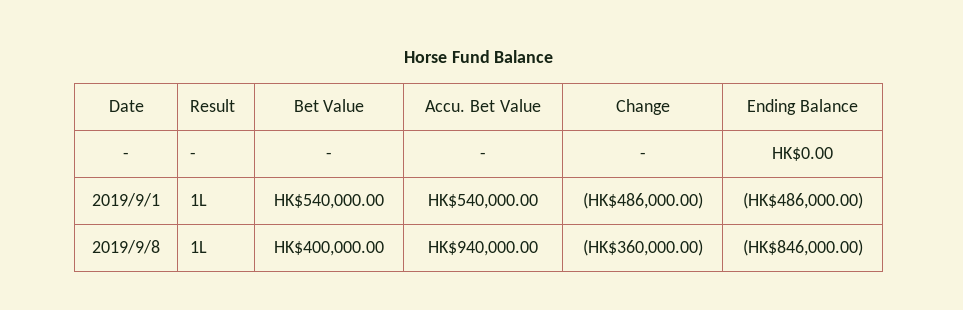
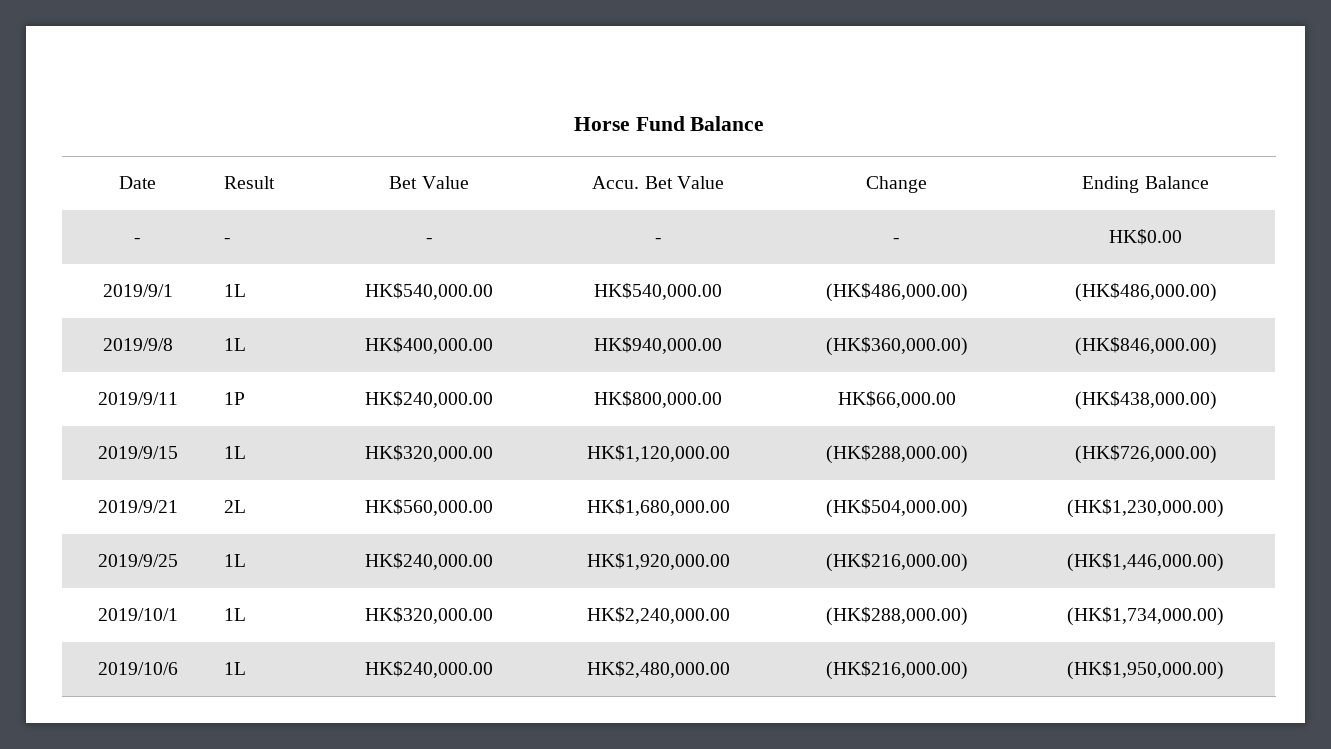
+ 2019/9/11 | 1P | HK$240,000.00 | HK$800,000.00 | HK$66,000.00 | (HK$438,000.00)
+ 2019/9/15 | 1L | HK$320,000.00 | HK$1,120,000.00 | (HK$288,000.00) | (HK$726,000.00)
+ 2019/9/21 | 2L | HK$560,000.00 | HK$1,680,000.00 | (HK$504,000.00) | (HK$1,230,000.00)
+ 2019/9/25 | 1L | HK$240,000.00 | HK$1,920,000.00 | (HK$216,000.00) | (HK$1,446,000.00)
+ 2019/10/1 | 1L | HK$320,000.00 | HK$2,240,000.00 | (HK$288,000.00) | (HK$1,734,000.00)
+ 2019/10/6 | 1L | HK$240,000.00 | HK$2,480,000.00 | (HK$216,000.00) | (HK$1,950,000.00)

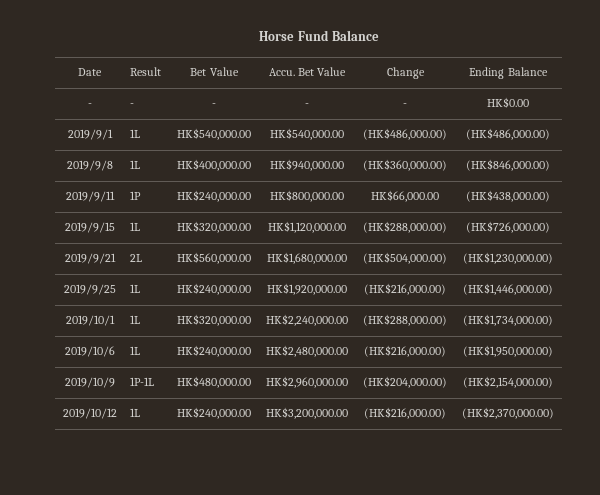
+ 2019/10/9 | 1P-1L | HK$480,000.00 | HK$2,960,000.00 | (HK$204,000.00) | (HK$2,154,000.00)
+ 2019/10/12 | 1L | HK$240,000.00 | HK$3,200,000.00 | (HK$216,000.00) | (HK$2,370,000.00)

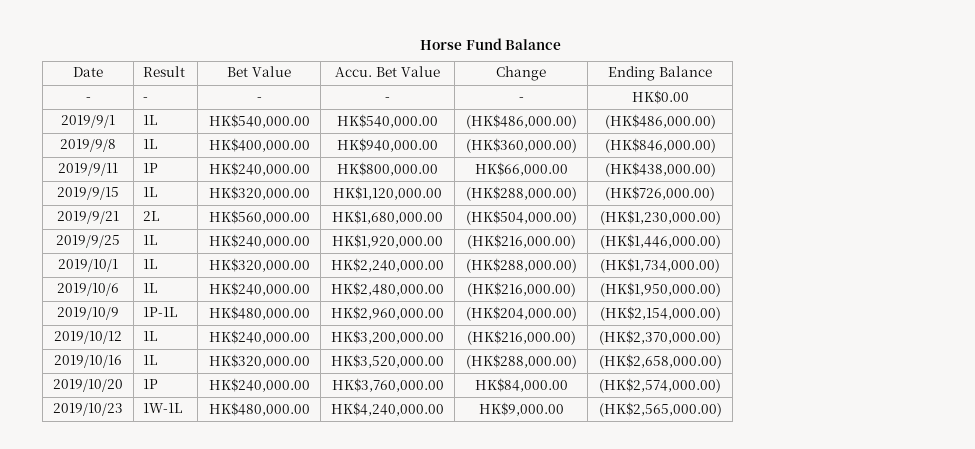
+ 2019/10/16 | 1L | HK$320,000.00 | HK$3,520,000.00 | (HK$288,000.00) | (HK$2,658,000.00)
+ 2019/10/20 | 1P | HK$240,000.00 | HK$3,760,000.00 | HK$84,000.00 | (HK$2,574,000.00)
+ 2019/10/23 | 1W-1L | HK$480,000.00 | HK$4,240,000.00 | HK$9,000.00 | (HK$2,565,000.00)

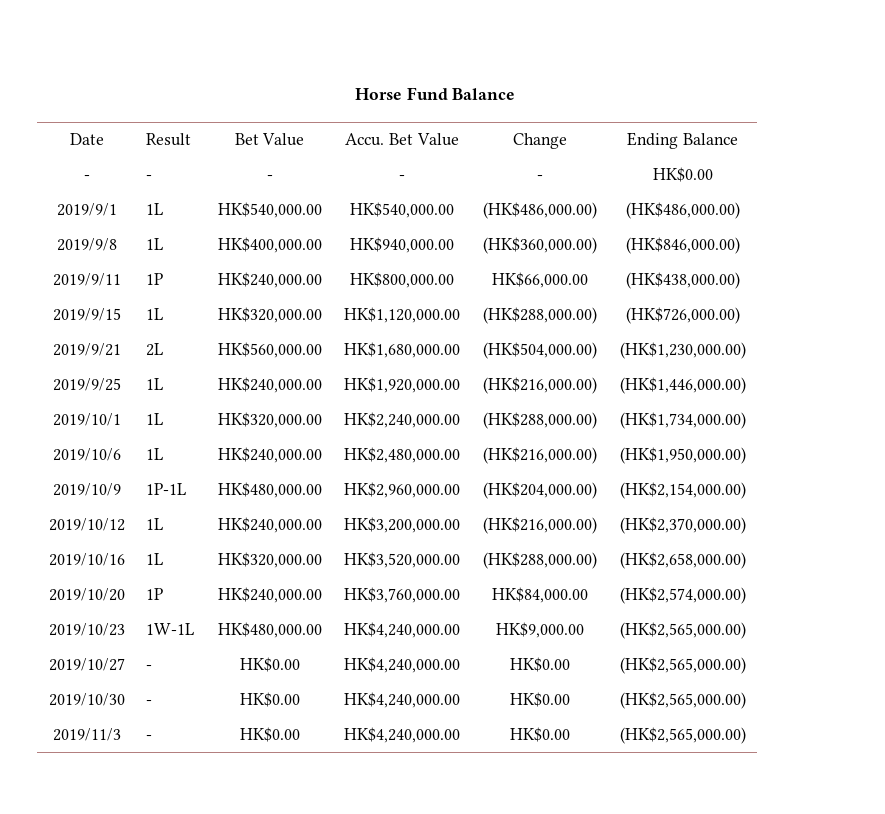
+ 2019/10/27 | - | HK$0.00 | HK$4,240,000.00 | HK$0.00 | (HK$2,565,000.00)
+ 2019/10/30 | - | HK$0.00 | HK$4,240,000.00 | HK$0.00 | (HK$2,565,000.00)
+ 2019/11/3 | - | HK$0.00 | HK$4,240,000.00 | HK$0.00 | (HK$2,565,000.00)

